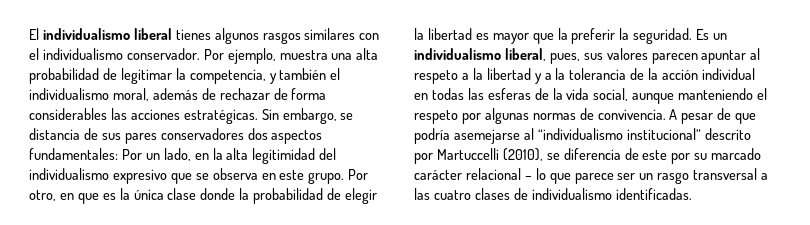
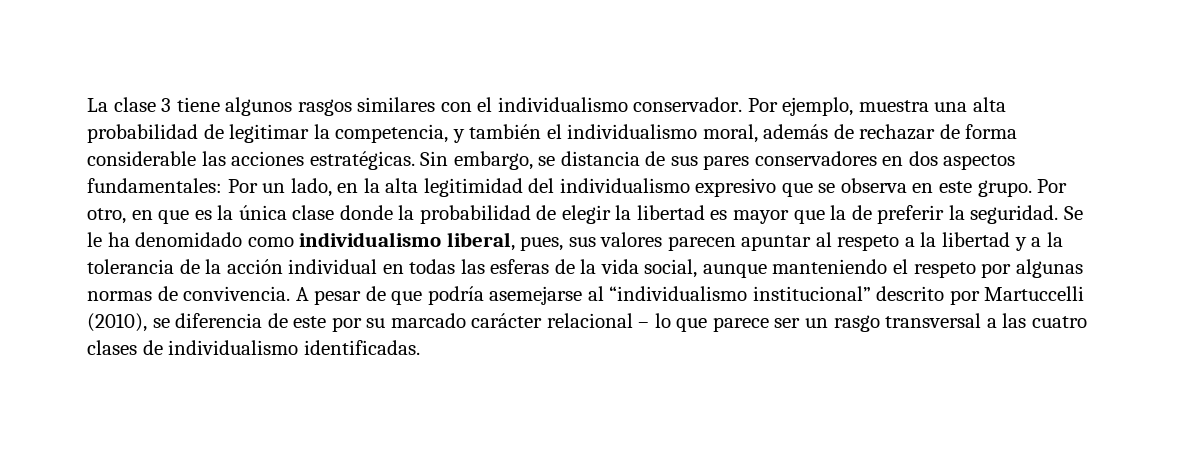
- El individualismo liberal tienes algunos rasgos similares con el individualismo conservador.
+ La clase 3 tiene algunos rasgos similares con el individualismo conservador.
- Por ejemplo, muestra una alta probabilidad de legitimar la competencia, y también el individualismo moral, además de rechazar de forma considerables las acciones estratégicas.
+ Por ejemplo, muestra una alta probabilidad de legitimar la competencia, y también el individualismo moral, además de rechazar de forma considerable las acciones estratégicas.
- Sin embargo, se distancia de sus pares conservadores dos aspectos fundamentales: Por un lado, en la alta legitimidad del individualismo expresivo que se observa en este grupo.
+ Sin embargo, se distancia de sus pares conservadores en dos aspectos fundamentales: Por un lado, en la alta legitimidad del individualismo expresivo que se observa en este grupo.
- Por otro, en que es la única clase donde la probabilidad de elegir la libertad es mayor que la preferir la seguridad.
+ Por otro, en que es la única clase donde la probabilidad de elegir la libertad es mayor que la de preferir la seguridad.
- Es un individualismo liberal, pues, sus valores parecen apuntar al respeto a la libertad y a la tolerancia de la acción individual en todas las esferas de la vida social, aunque manteniendo el respeto por algunas normas de convivencia.
+ Se le ha denomidado como individualismo liberal, pues, sus valores parecen apuntar al respeto a la libertad y a la tolerancia de la acción individual en todas las esferas de la vida social, aunque manteniendo el respeto por algunas normas de convivencia.

